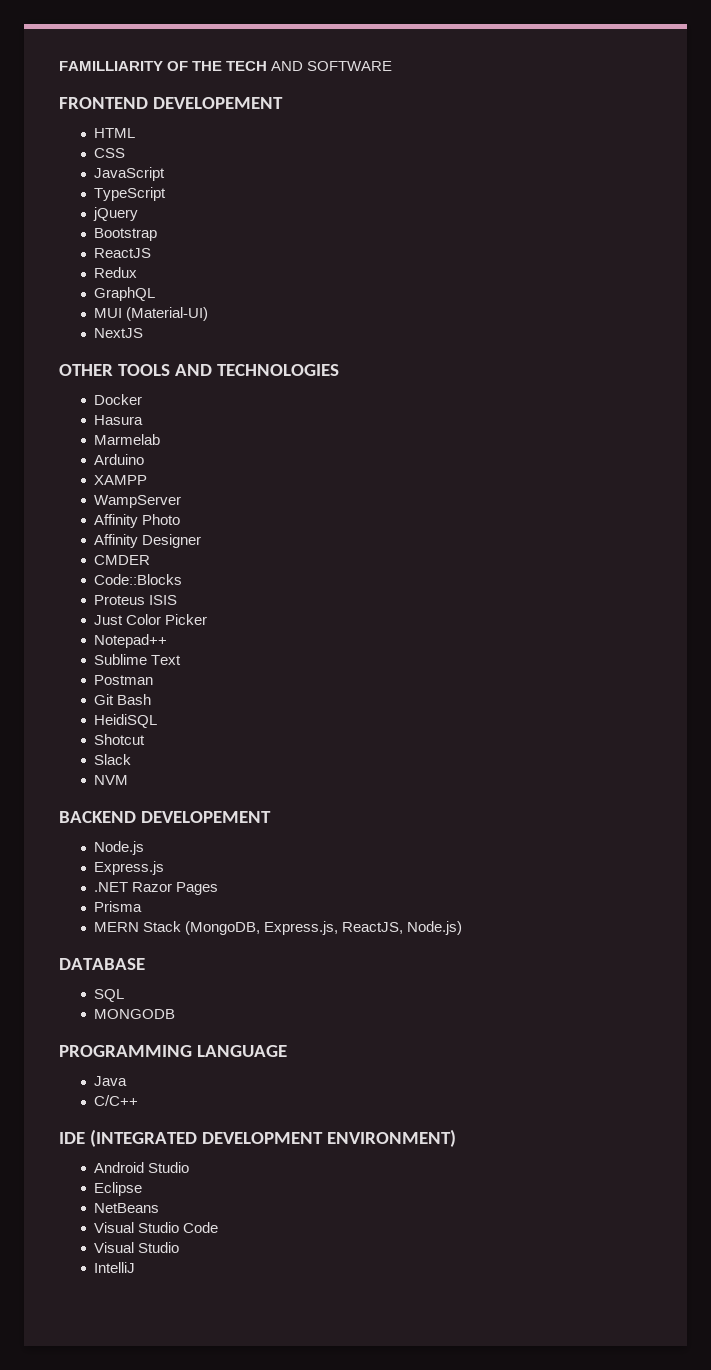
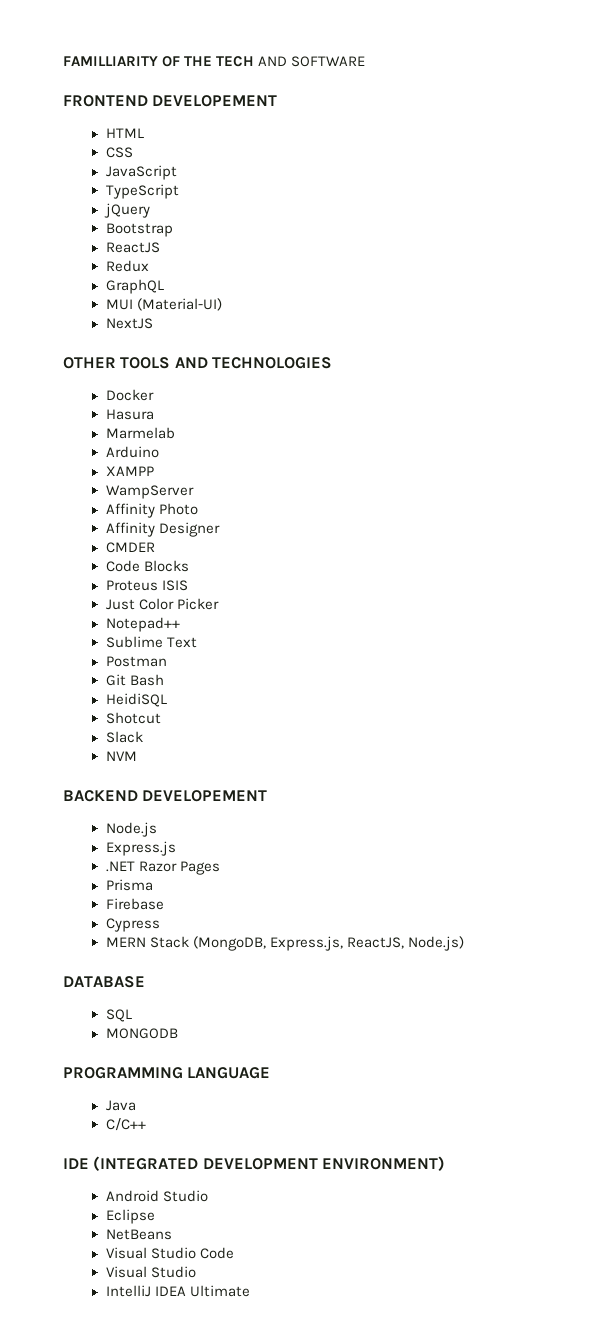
- Code::Blocks
+ Code Blocks
+ Firebase
+ Cypress
- IntelliJ
+ IntelliJ IDEA Ultimate

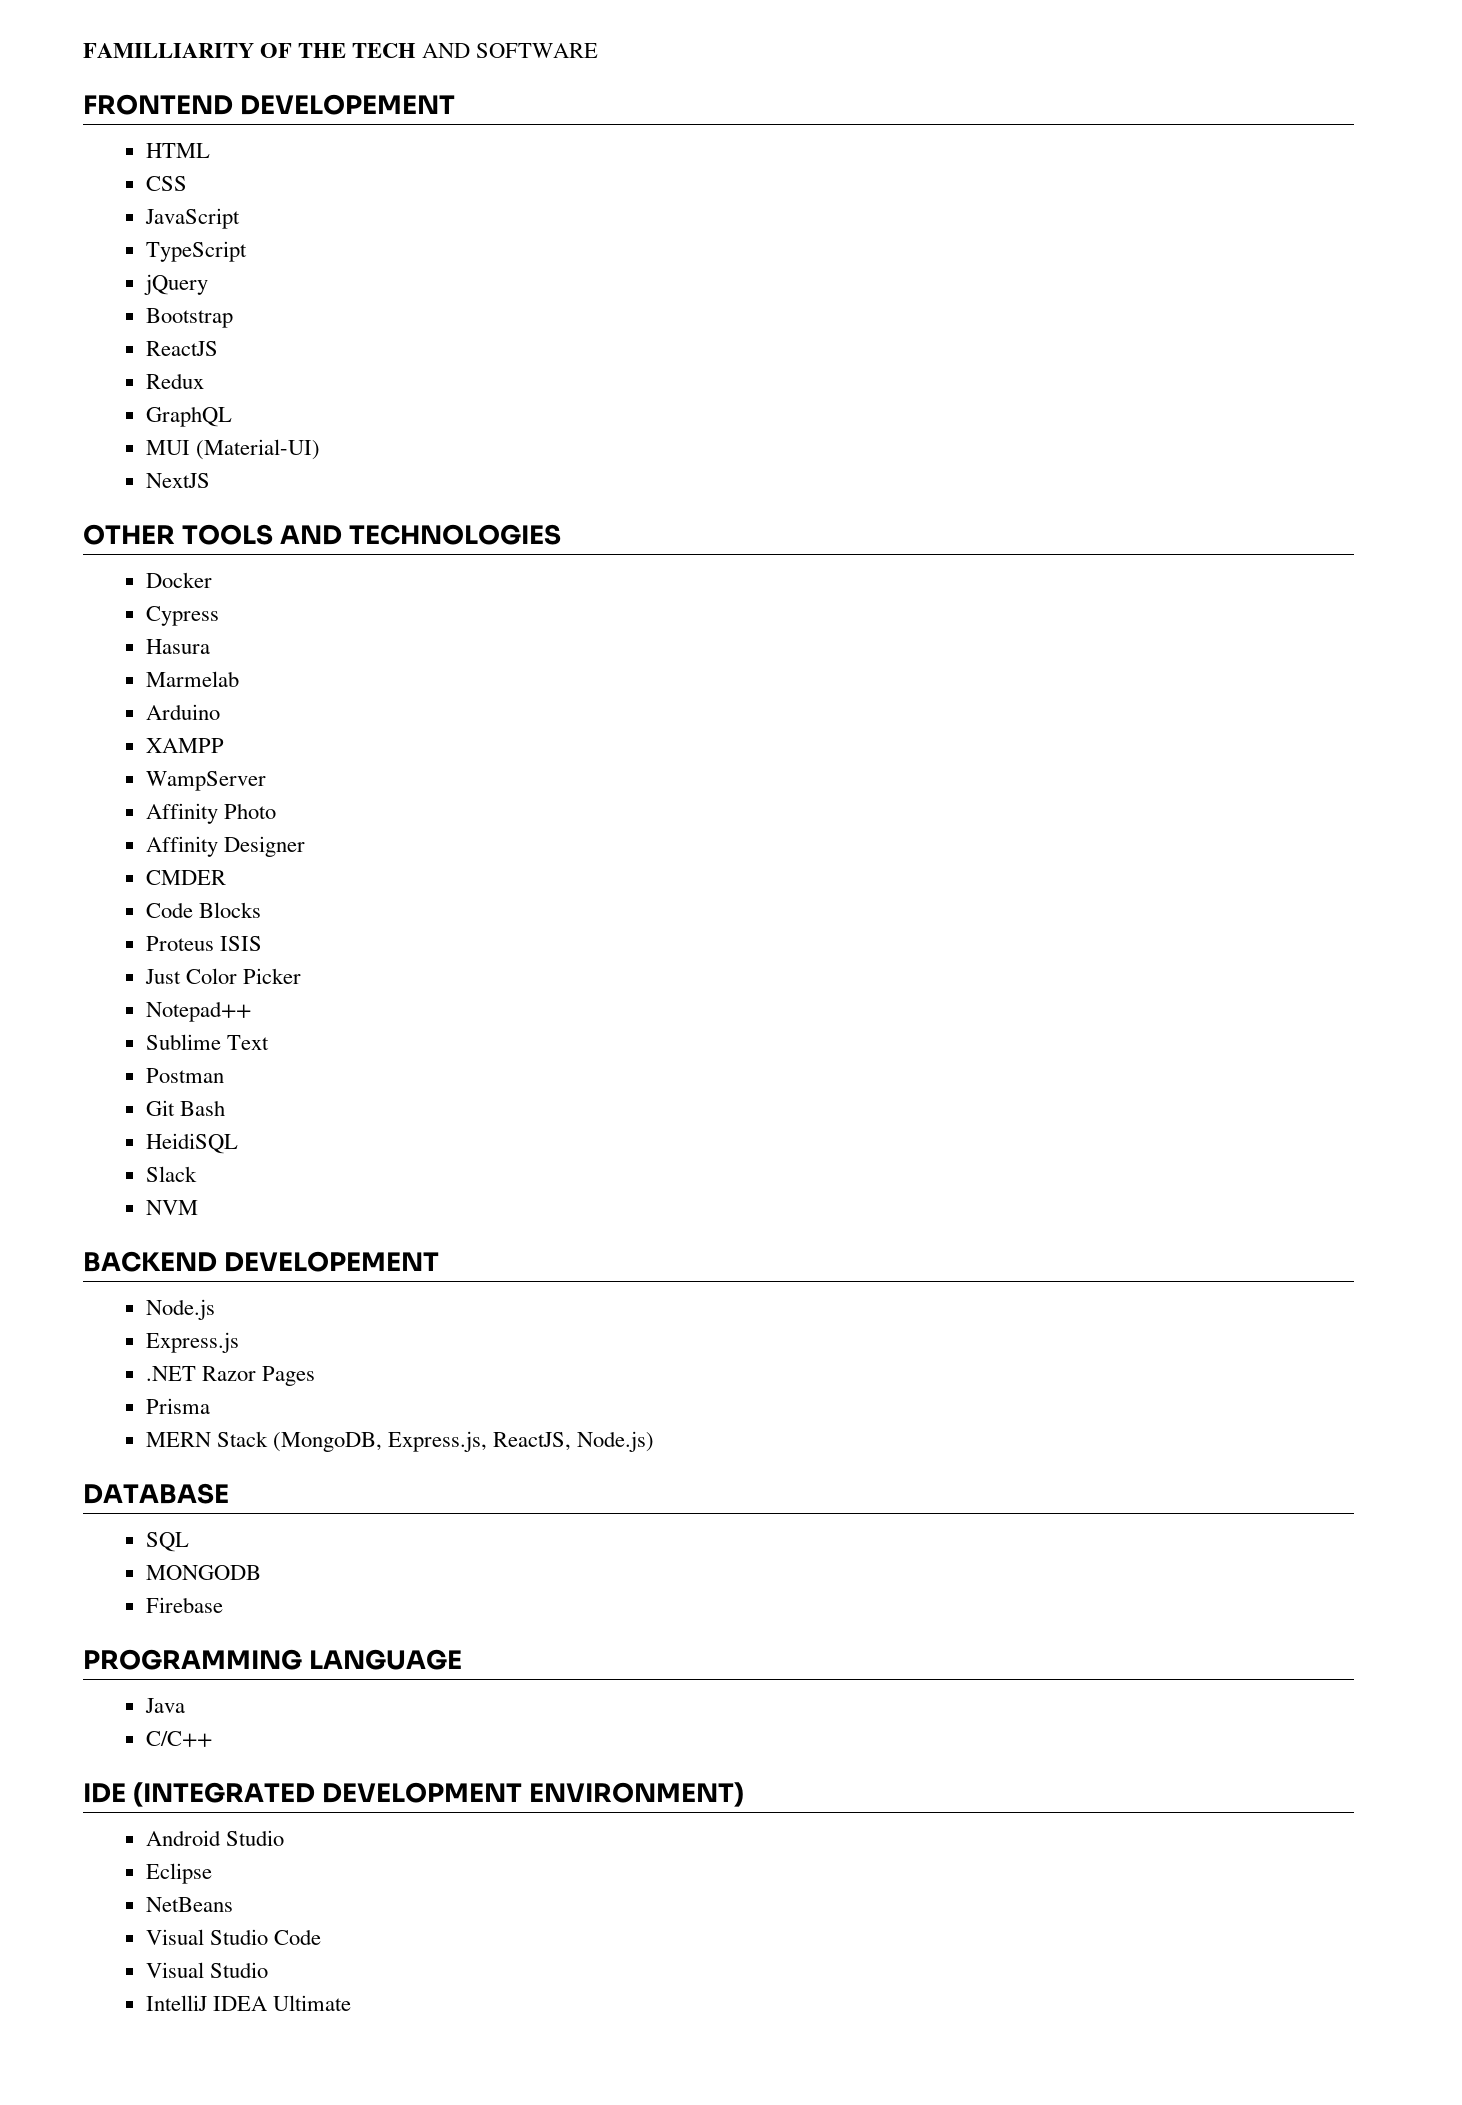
+ Cypress
- Shotcut
- Firebase
- Cypress
+ Firebase

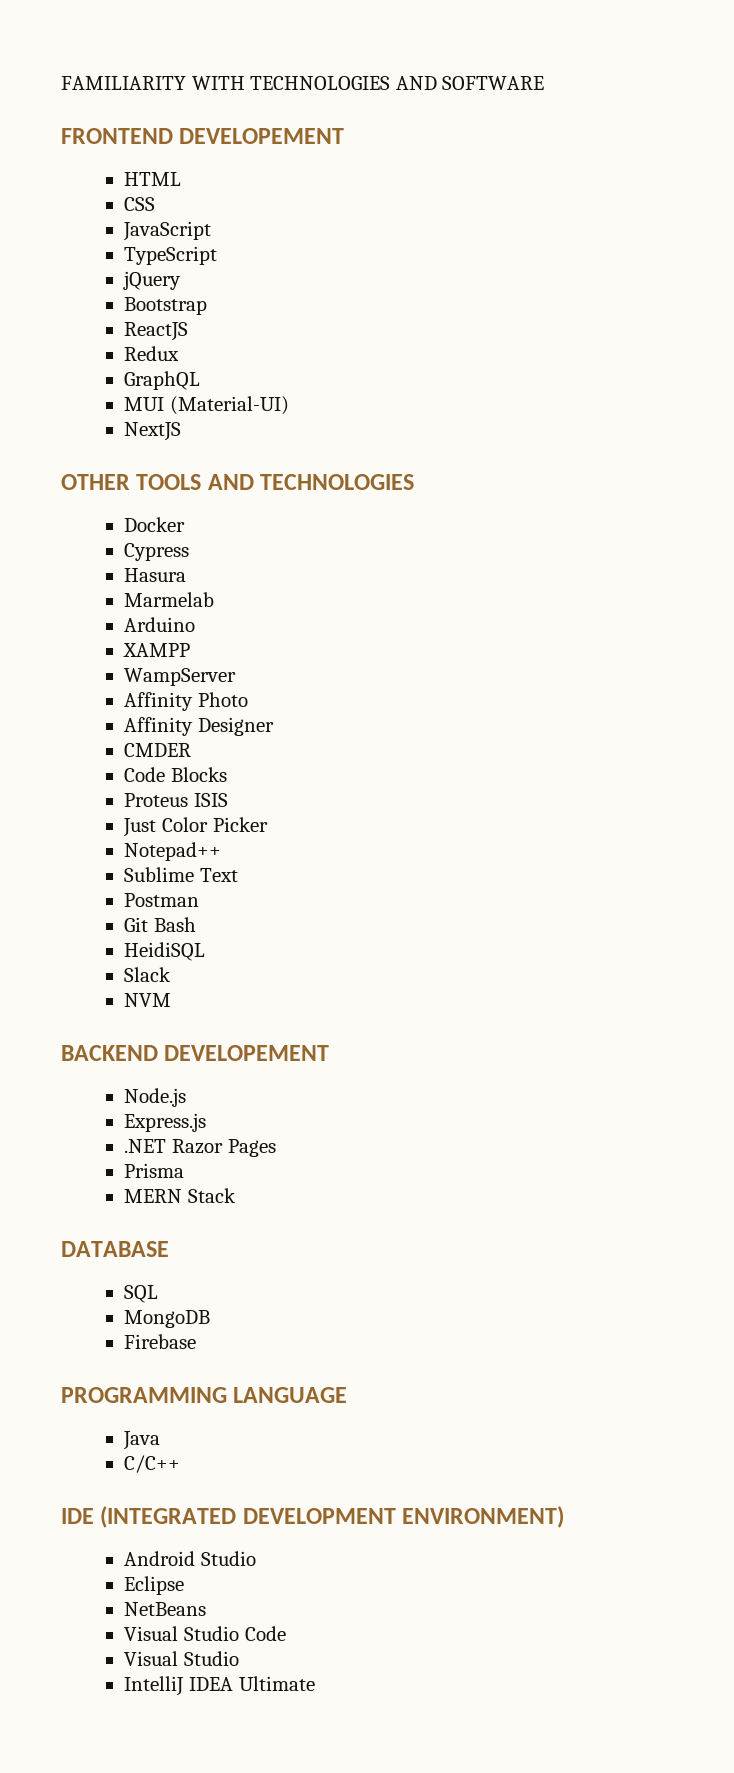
- FAMILLIARITY OF THE TECH AND SOFTWARE
+ FAMILIARITY WITH TECHNOLOGIES AND SOFTWARE
- MERN Stack (MongoDB, Express.js, ReactJS, Node.js)
+ MERN Stack
- MONGODB
+ MongoDB

